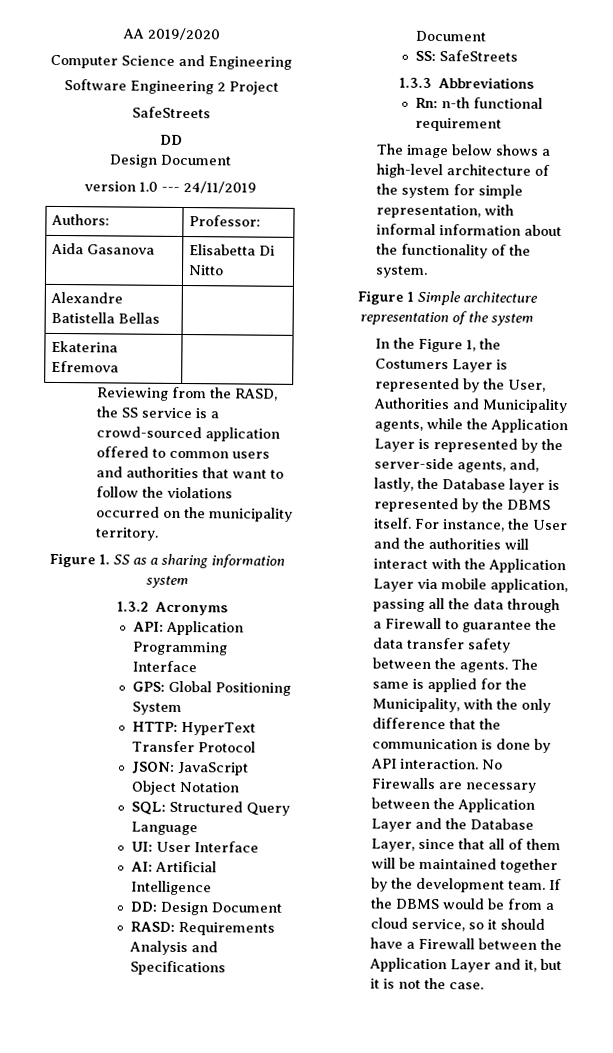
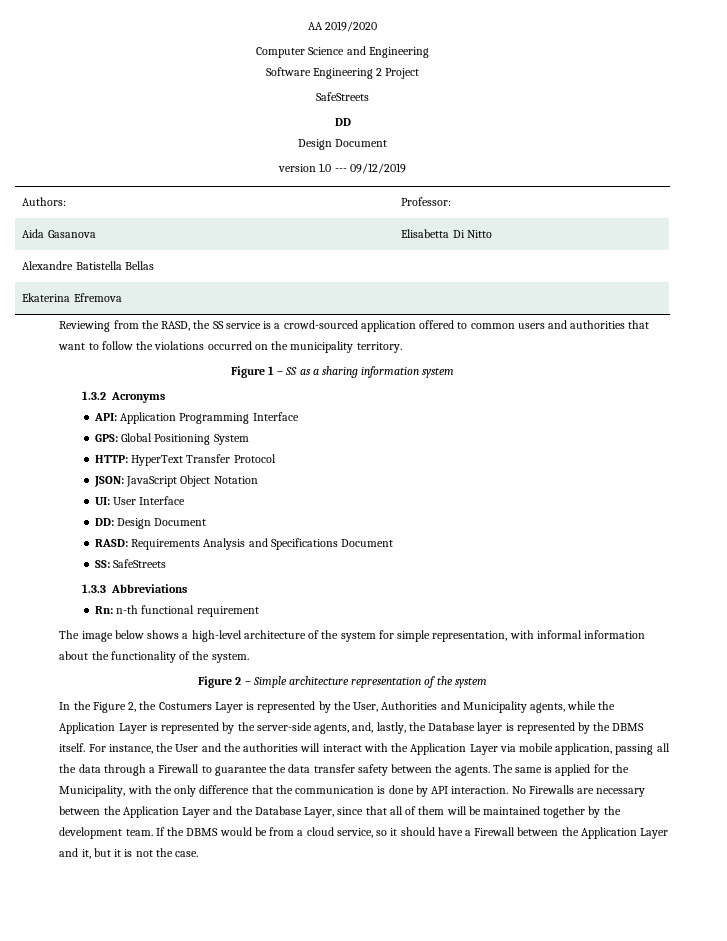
- version 1.0 --- 24/11/2019
+ version 1.0 --- 09/12/2019
- Figure 1. SS as a sharing information system
+ Figure 1 – SS as a sharing information system
- SQL: Structured Query Language
- AI: Artificial Intelligence
- Figure 1 Simple architecture representation of the system
+ Figure 2 – Simple architecture representation of the system
- In the Figure 1, the Costumers Layer is represented by the User, Authorities and Municipality agents, while the Application Layer is represented by the server-side agents, and, lastly, the Database layer is represented by the DBMS itself.
+ In the Figure 2, the Costumers Layer is represented by the User, Authorities and Municipality agents, while the Application Layer is represented by the server-side agents, and, lastly, the Database layer is represented by the DBMS itself.

